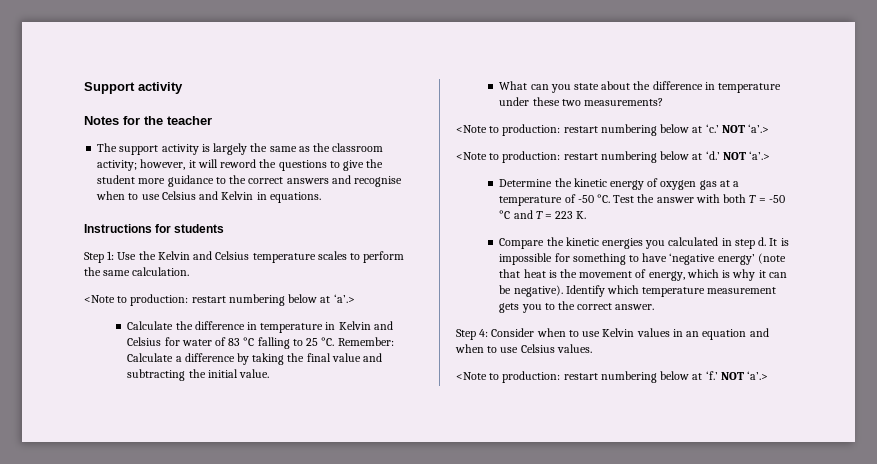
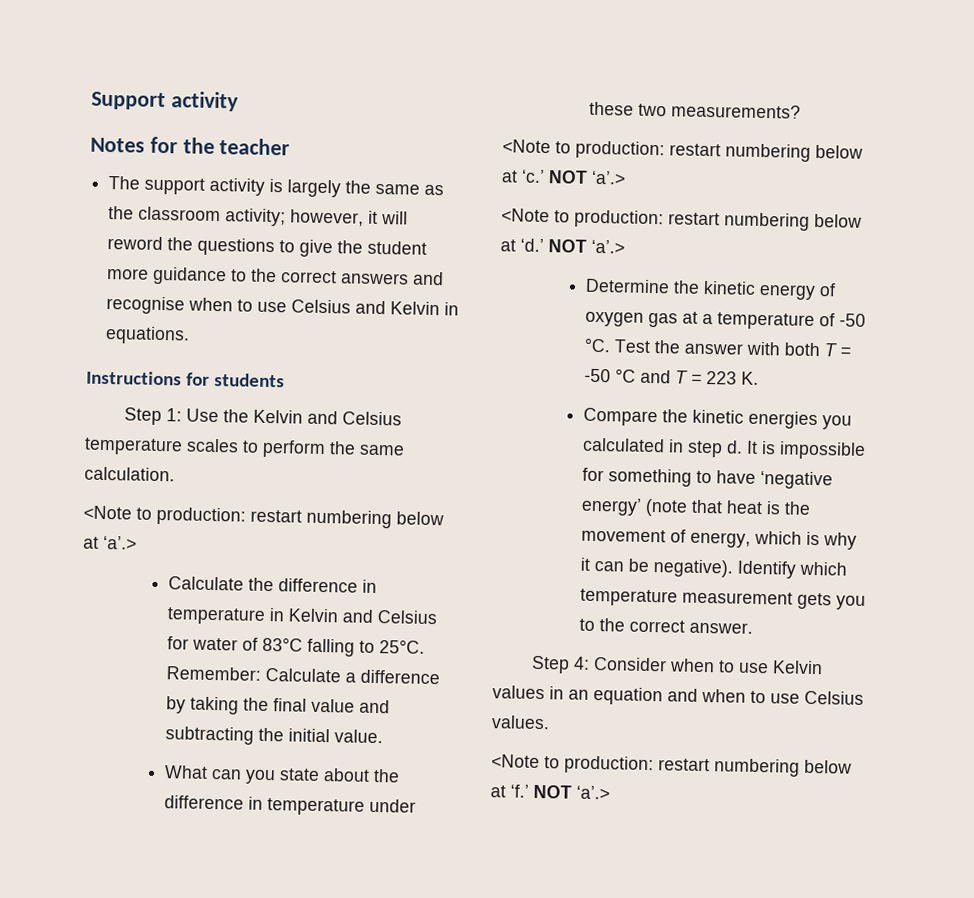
- Calculate the difference in temperature in Kelvin and Celsius for water of 83 °C falling to 25 °C.
+ Calculate the difference in temperature in Kelvin and Celsius for water of 83°C falling to 25°C.

